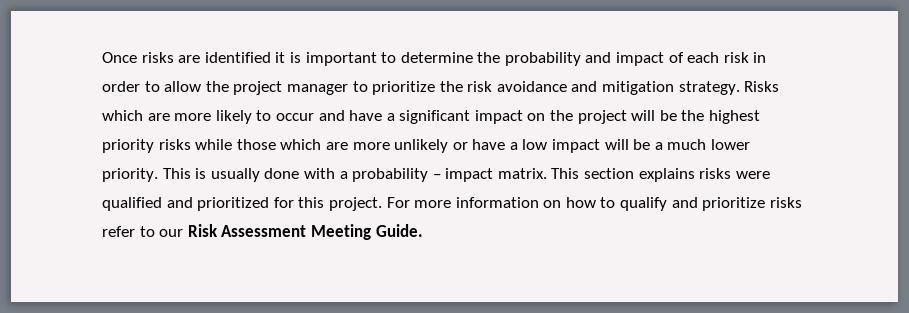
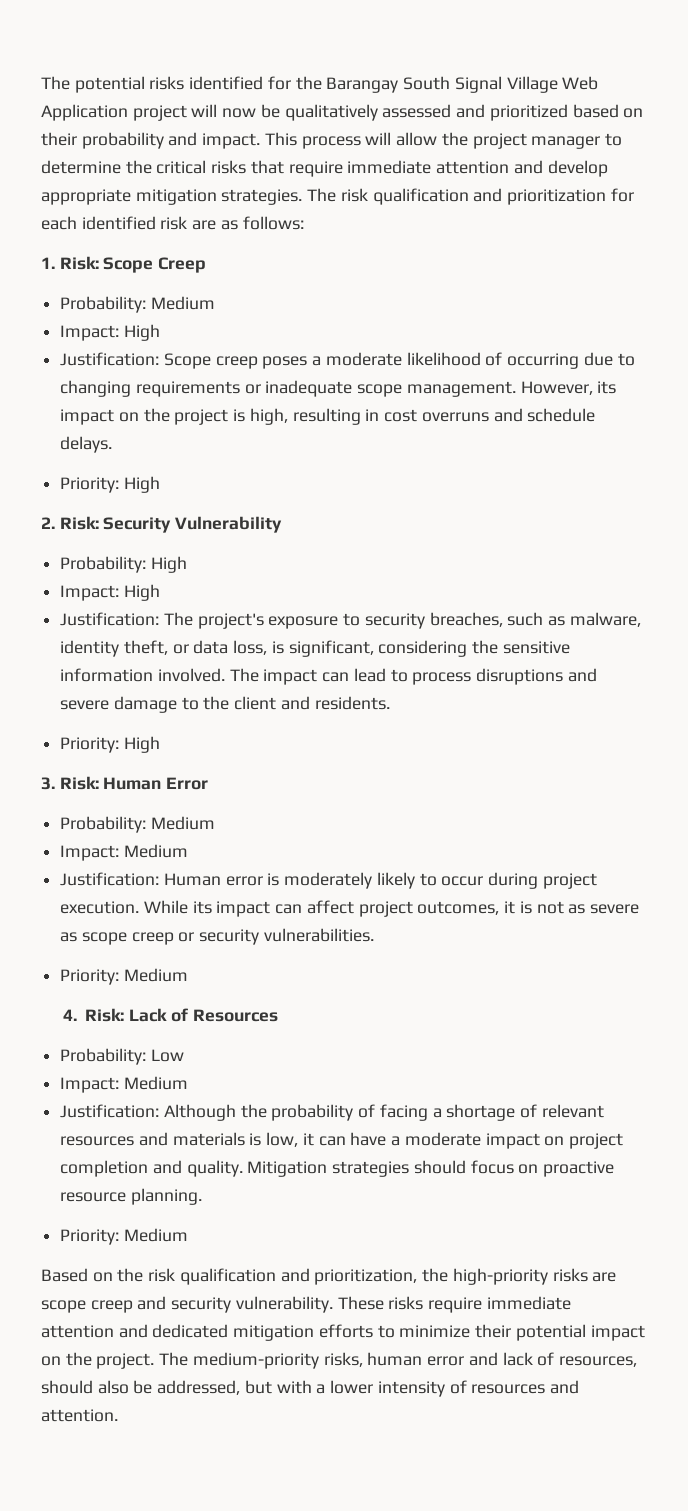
- Once risks are identified it is important to determine the probability and impact of each risk in order to allow the project manager to prioritize the risk avoidance and mitigation strategy. Risks which are more likely to occur and have a significant impact on the project will be the highest priority risks while those which are more unlikely or have a low impact will be a much lower priority. This is usually done with a probability – impact matrix. This section explains risks were qualified and prioritized for this project. For more information on how to qualify and prioritize risks refer to our Risk Assessment Meeting Guide.
+ The potential risks identified for the Barangay South Signal Village Web Application project will now be qualitatively assessed and prioritized based on their probability and impact. This process will allow the project manager to determine the critical risks that require immediate attention and develop appropriate mitigation strategies. The risk qualification and prioritization for each identified risk are as follows:
+ 1. Risk: Scope Creep
+ Probability: Medium
+ Impact: High
+ Justification: Scope creep poses a moderate likelihood of occurring due to changing requirements or inadequate scope management. However, its impact on the project is high, resulting in cost overruns and schedule delays.
+ Priority: High
+ 2. Risk: Security Vulnerability
+ Probability: High
+ Impact: High
+ Justification: The project's exposure to security breaches, such as malware, identity theft, or data loss, is significant, considering the sensitive information involved. The impact can lead to process disruptions and severe damage to the client and residents.
+ Priority: High
+ 3. Risk: Human Error
+ Probability: Medium
+ Impact: Medium
+ Justification: Human error is moderately likely to occur during project execution. While its impact can affect project outcomes, it is not as severe as scope creep or security vulnerabilities.
+ Priority: Medium
+ 4. Risk: Lack of Resources
+ Probability: Low
+ Impact: Medium
+ Justification: Although the probability of facing a shortage of relevant resources and materials is low, it can have a moderate impact on project completion and quality. Mitigation strategies should focus on proactive resource planning.
+ Priority: Medium
+ Based on the risk qualification and prioritization, the high-priority risks are scope creep and security vulnerability. These risks require immediate attention and dedicated mitigation efforts to minimize their potential impact on the project. The medium-priority risks, human error and lack of resources, should also be addressed, but with a lower intensity of resources and attention.

